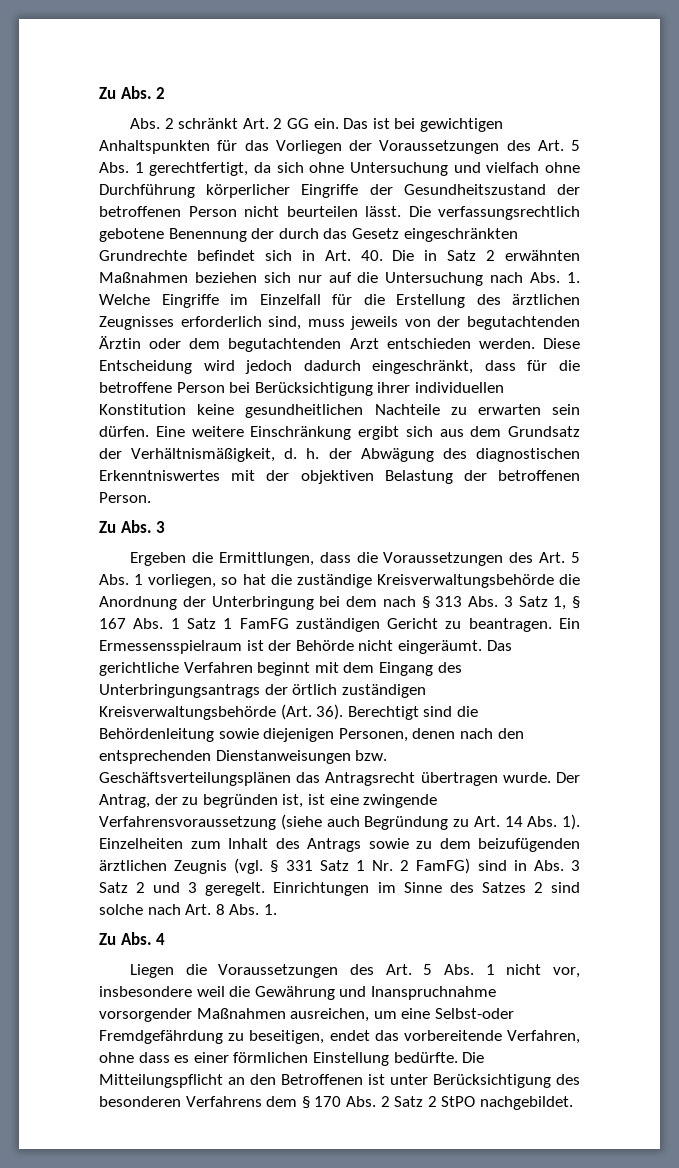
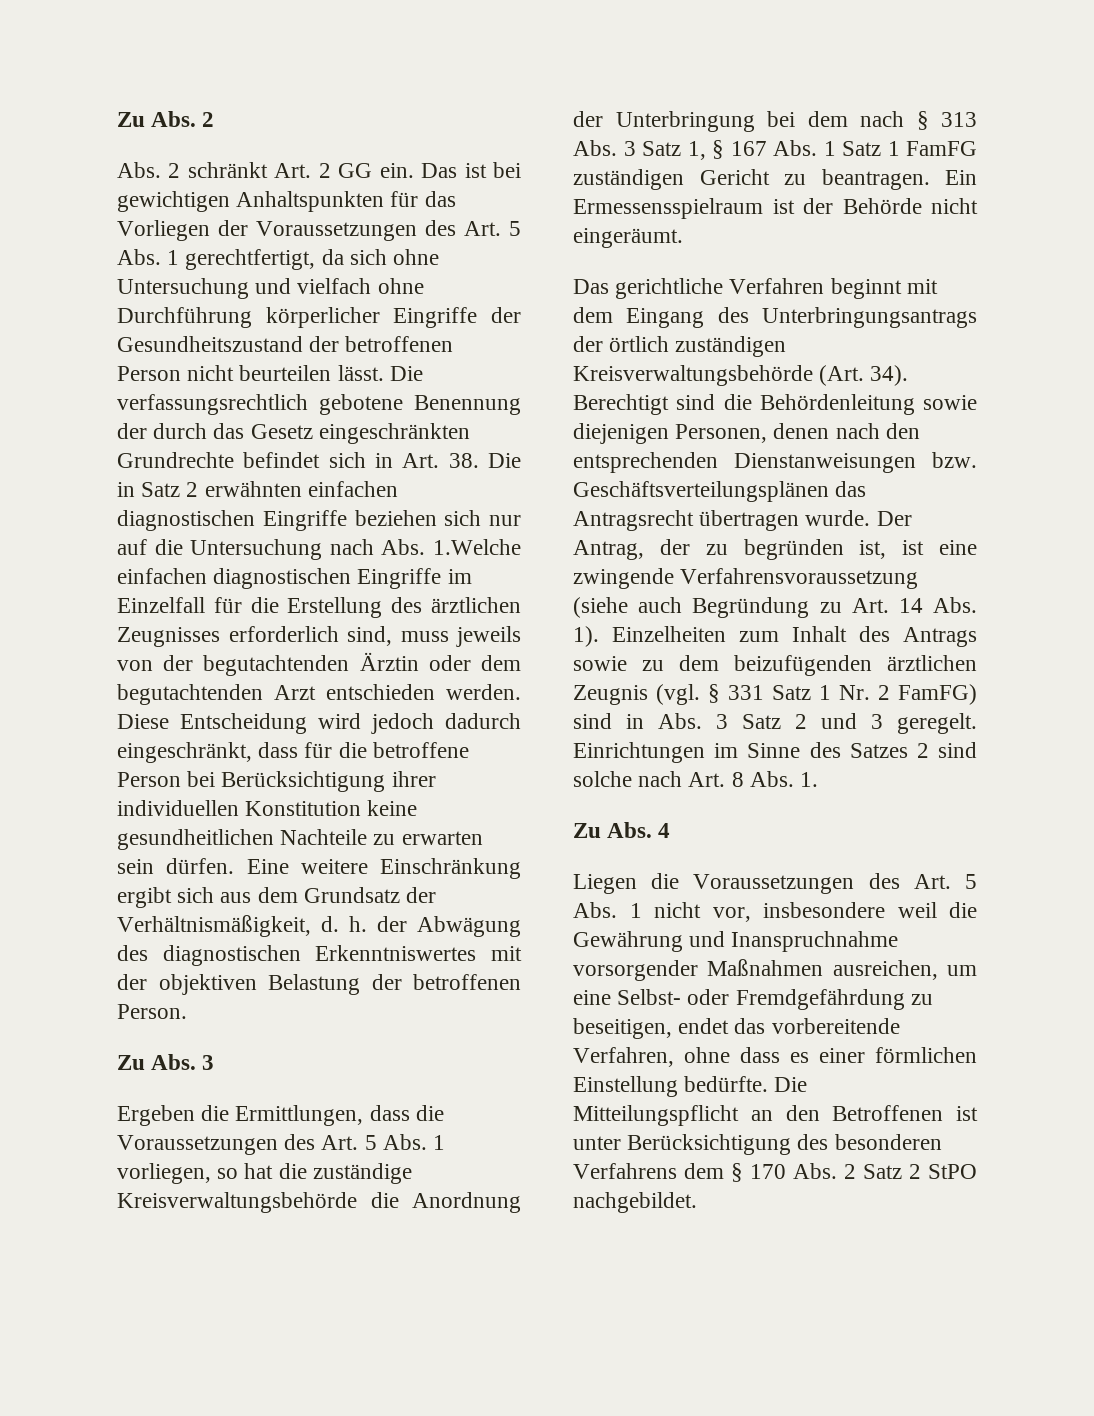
- Die verfassungsrechtlich gebotene Benennung der durch das Gesetz eingeschränkten Grundrechte befindet sich in Art. 40. Die in Satz 2 erwähnten Maßnahmen beziehen sich nur auf die Untersuchung nach Abs. 1. Welche Eingriffe im Einzelfall für die Erstellung des ärztlichen Zeugnisses erforderlich sind, muss jeweils von der begutachtenden Ärztin oder dem begutachtenden Arzt entschieden werden.
+ Die verfassungsrechtlich gebotene Benennung der durch das Gesetz eingeschränkten Grundrechte befindet sich in Art. 38. Die in Satz 2 erwähnten einfachen diagnostischen Eingriffe beziehen sich nur auf die Untersuchung nach Abs. 1.Welche einfachen diagnostischen Eingriffe im Einzelfall für die Erstellung des ärztlichen Zeugnisses erforderlich sind, muss jeweils von der begutachtenden Ärztin oder dem begutachtenden Arzt entschieden werden.
- Ein Ermessensspielraum ist der Behörde nicht eingeräumt. Das gerichtliche Verfahren beginnt mit dem Eingang des Unterbringungsantrags der örtlich zuständigen Kreisverwaltungsbehörde (Art. 36).
+ Ein Ermessensspielraum ist der Behörde nicht eingeräumt.
+ Das gerichtliche Verfahren beginnt mit dem Eingang des Unterbringungsantrags der örtlich zuständigen Kreisverwaltungsbehörde (Art. 34).
- Liegen die Voraussetzungen des Art. 5 Abs. 1 nicht vor, insbesondere weil die Gewährung und Inanspruchnahme vorsorgender Maßnahmen ausreichen, um eine Selbst-oder Fremdgefährdung zu beseitigen, endet das vorbereitende Verfahren, ohne dass es einer förmlichen Einstellung bedürfte.
+ Liegen die Voraussetzungen des Art. 5 Abs. 1 nicht vor, insbesondere weil die Gewährung und Inanspruchnahme vorsorgender Maßnahmen ausreichen, um eine Selbst- oder Fremdgefährdung zu beseitigen, endet das vorbereitende Verfahren, ohne dass es einer förmlichen Einstellung bedürfte.

